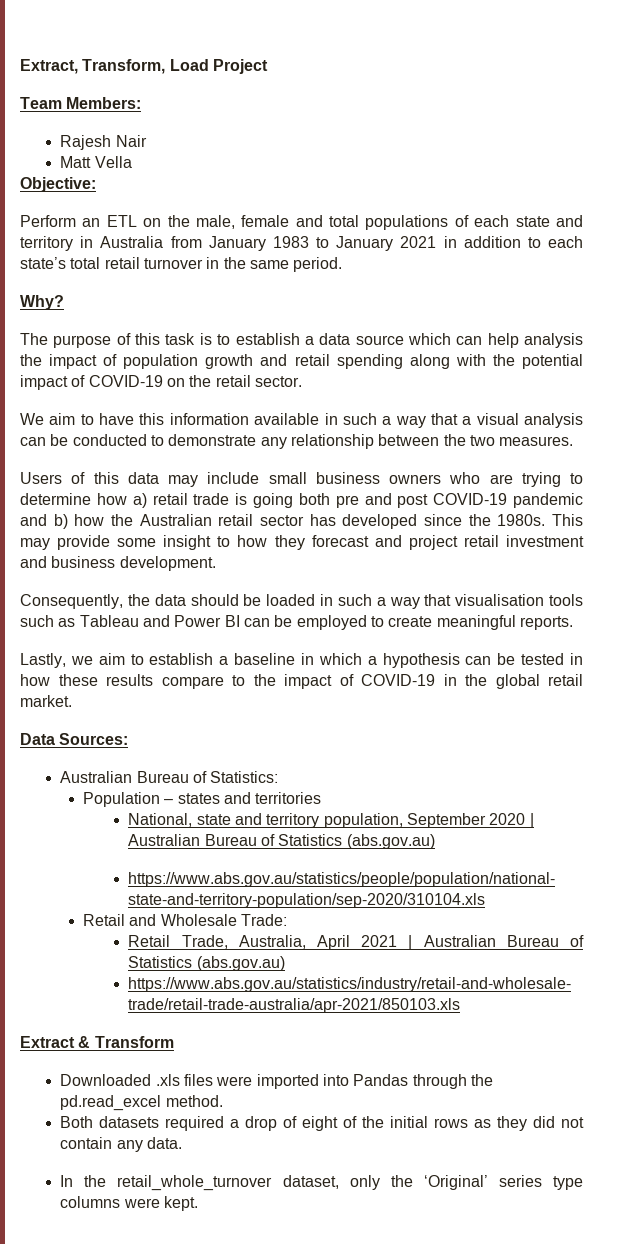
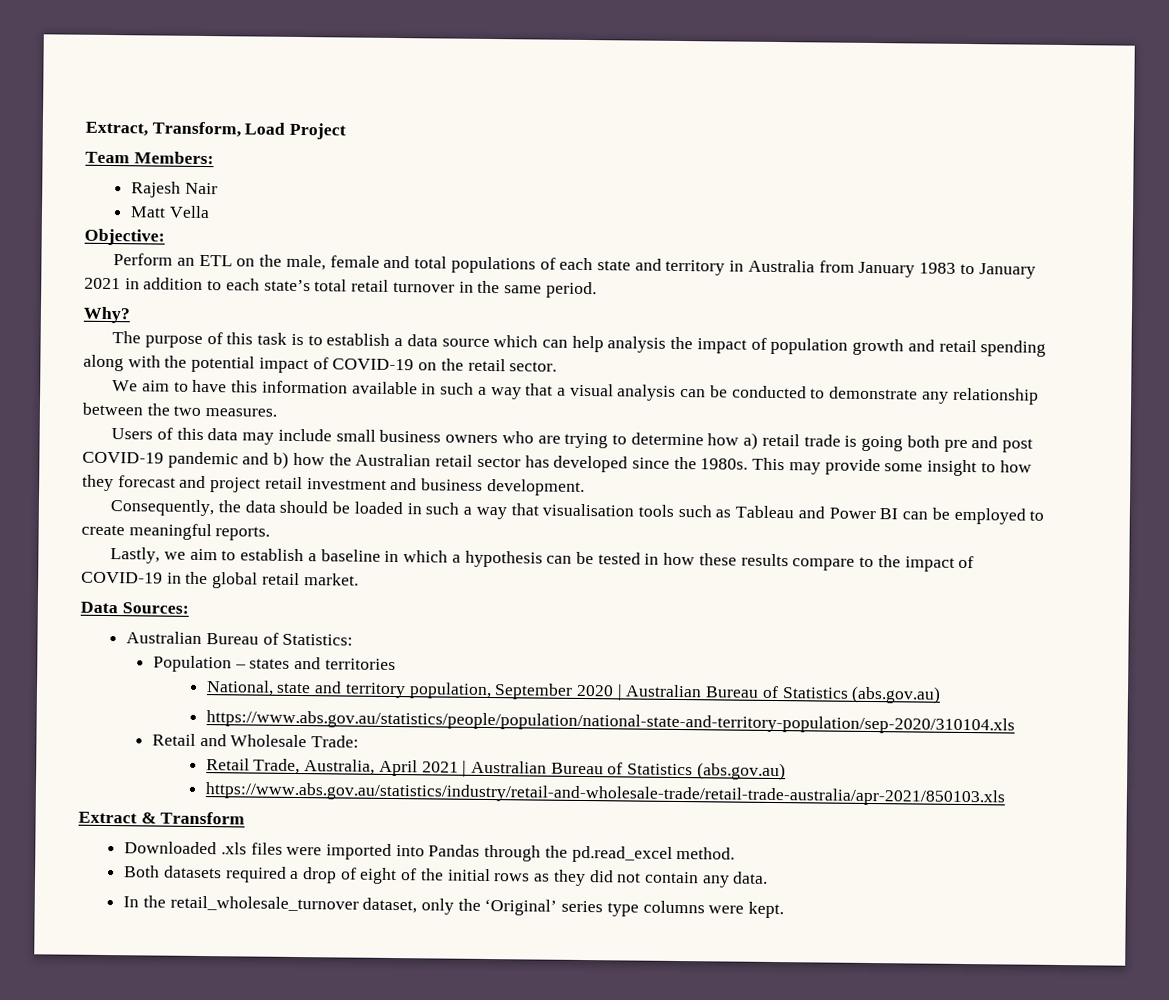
- In the retail_whole_turnover dataset, only the ‘Original’ series type columns were kept.
+ In the retail_wholesale_turnover dataset, only the ‘Original’ series type columns were kept.

